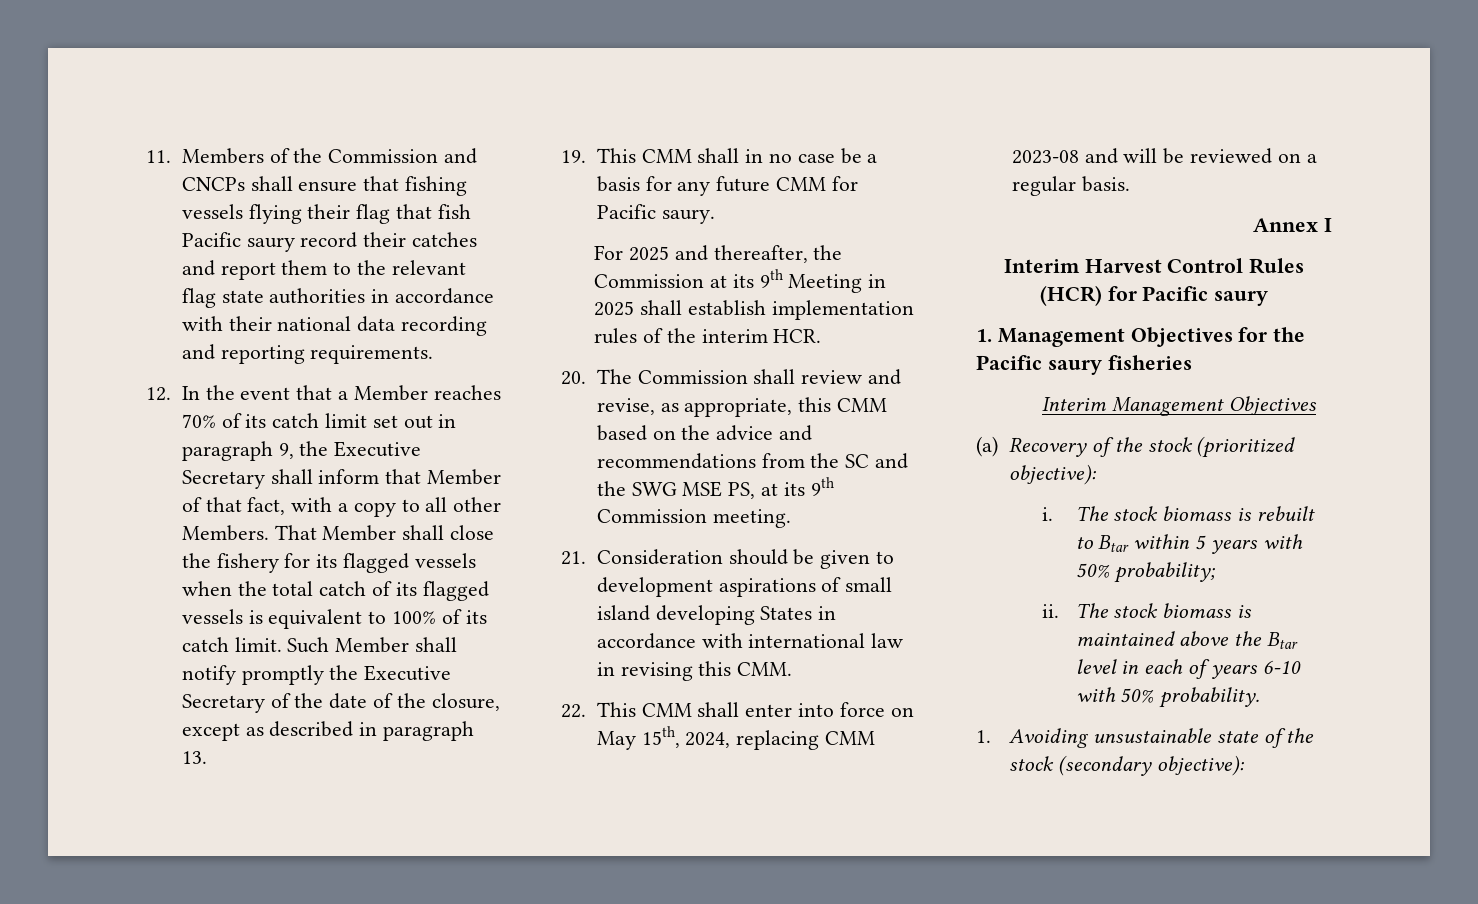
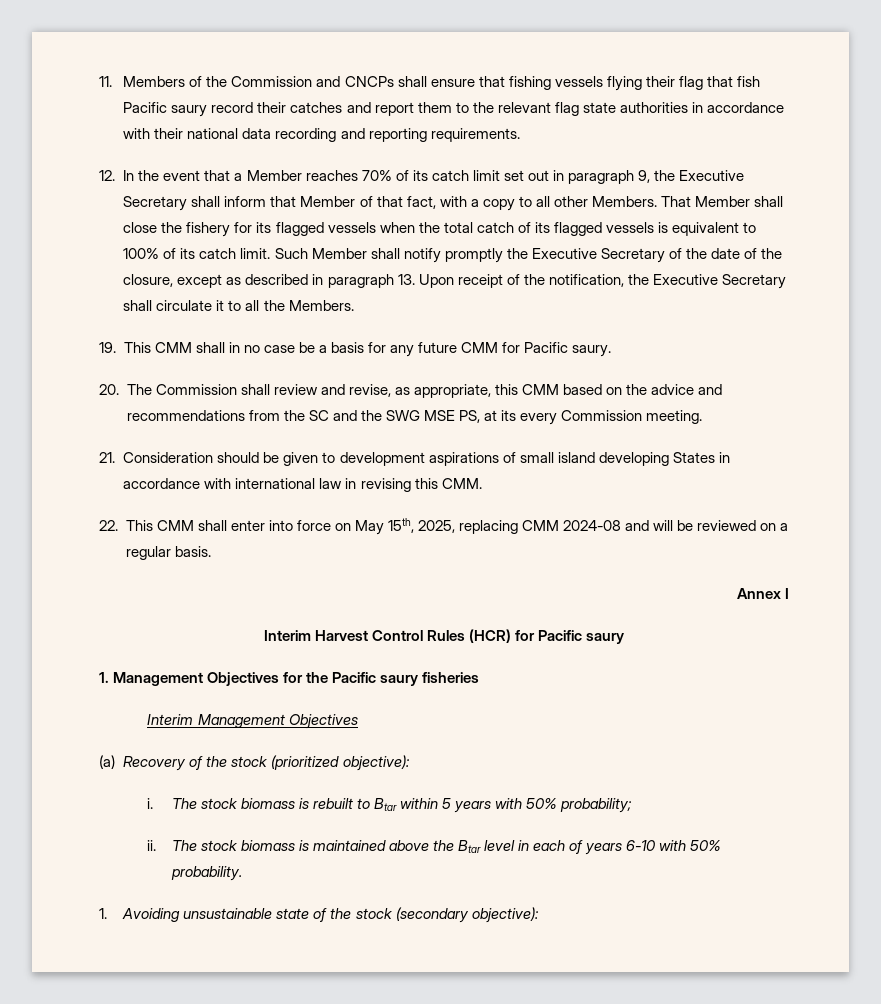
- Such Member shall notify promptly the Executive Secretary of the date of the closure, except as described in paragraph 13.
+ Such Member shall notify promptly the Executive Secretary of the date of the closure, except as described in paragraph 13. Upon receipt of the notification, the Executive Secretary shall circulate it to all the Members.
- For 2025 and thereafter, the Commission at its 9th Meeting in 2025 shall establish implementation rules of the interim HCR.
- 20. The Commission shall review and revise, as appropriate, this CMM based on the advice and recommendations from the SC and the SWG MSE PS, at its 9th Commission meeting.
+ 20. The Commission shall review and revise, as appropriate, this CMM based on the advice and recommendations from the SC and the SWG MSE PS, at its every Commission meeting.
- 22. This CMM shall enter into force on May 15th, 2024, replacing CMM 2023-08 and will be reviewed on a regular basis.
+ 22. This CMM shall enter into force on May 15th, 2025, replacing CMM 2024-08 and will be reviewed on a regular basis.

